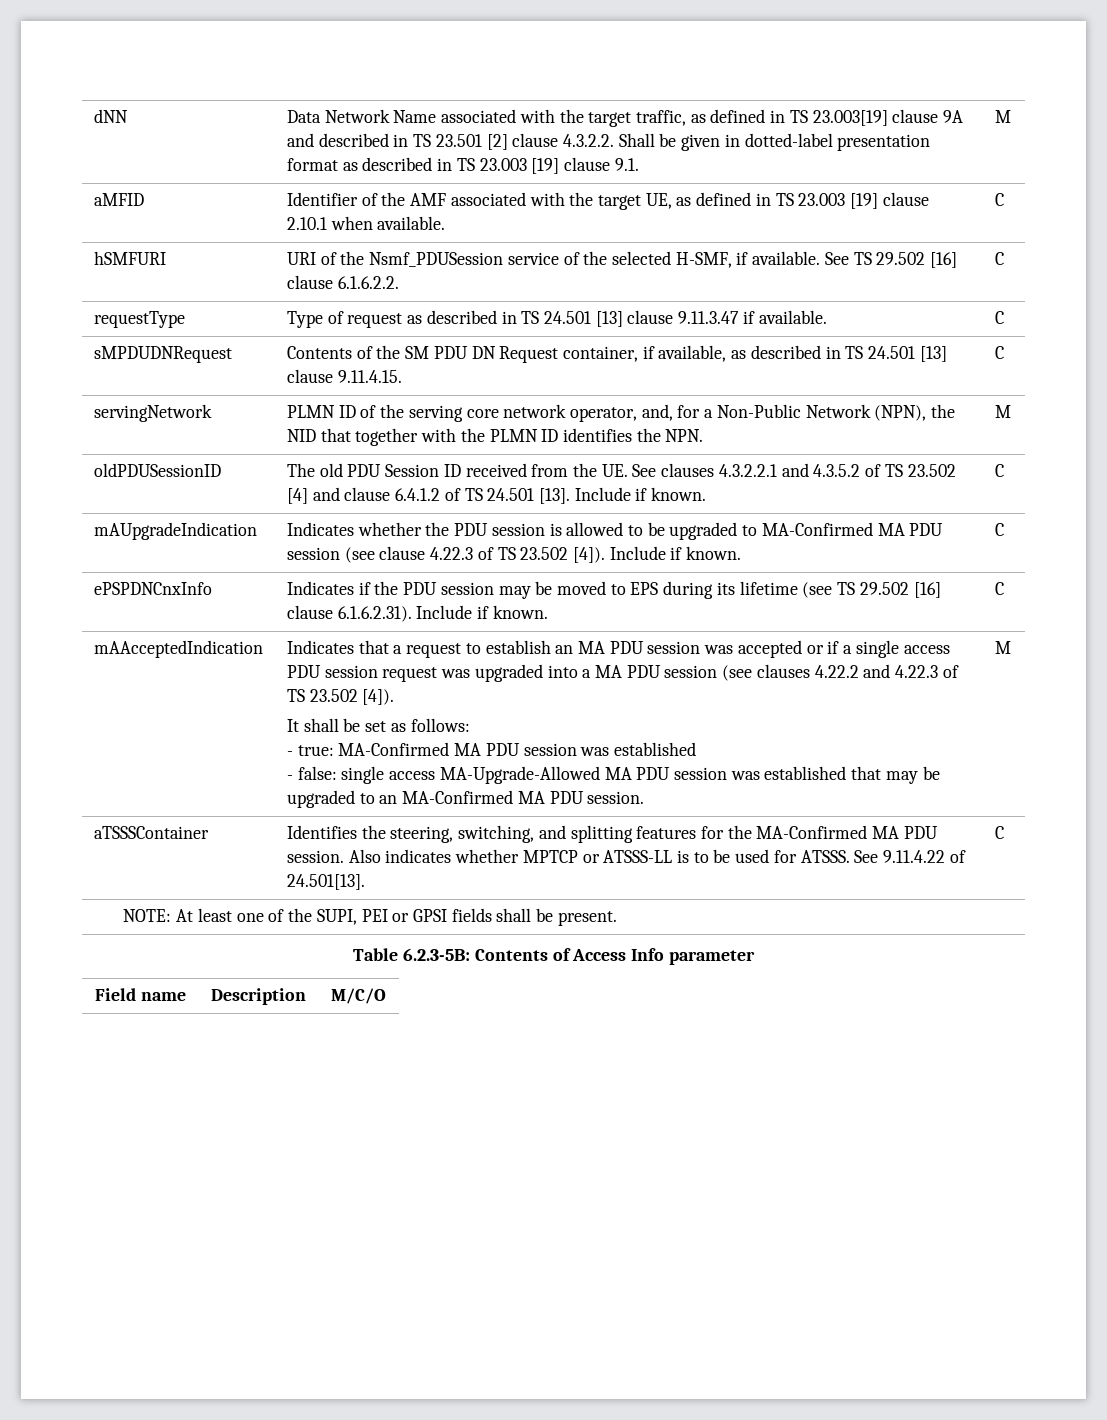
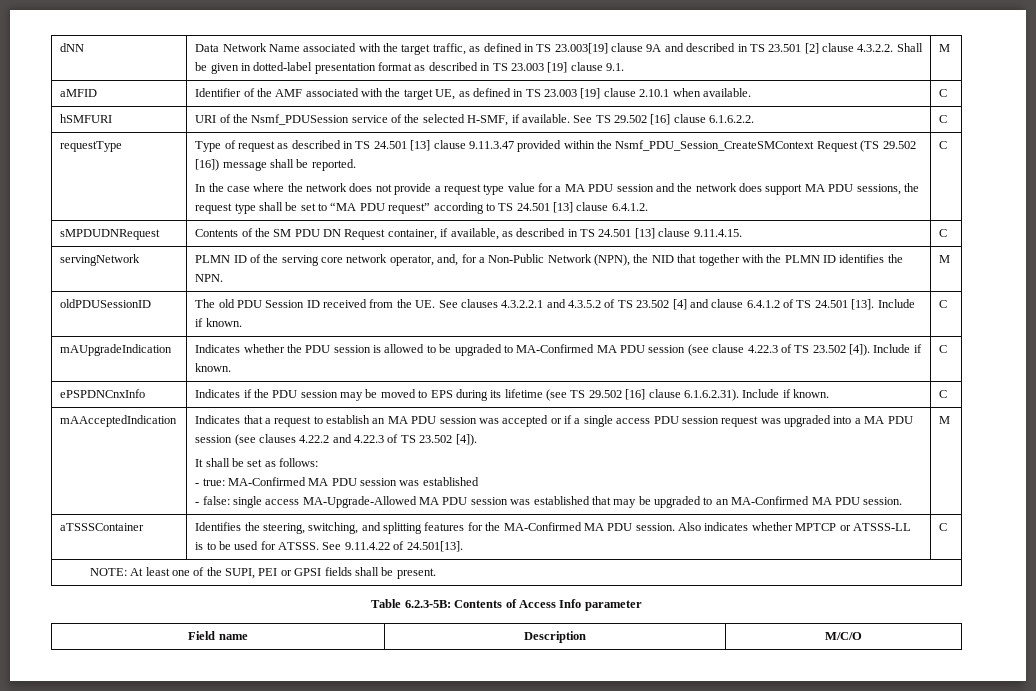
- Type of request as described in TS 24.501 [13] clause 9.11.3.47 if available.
+ Type of request as described in TS 24.501 [13] clause 9.11.3.47 provided within the Nsmf_PDU_Session_CreateSMContext Request (TS 29.502 [16]) message shall be reported.
+ In the case where the network does not provide a request type value for a MA PDU session and the network does support MA PDU sessions, the request type shall be set to “MA PDU request” according to TS 24.501 [13] clause 6.4.1.2.

